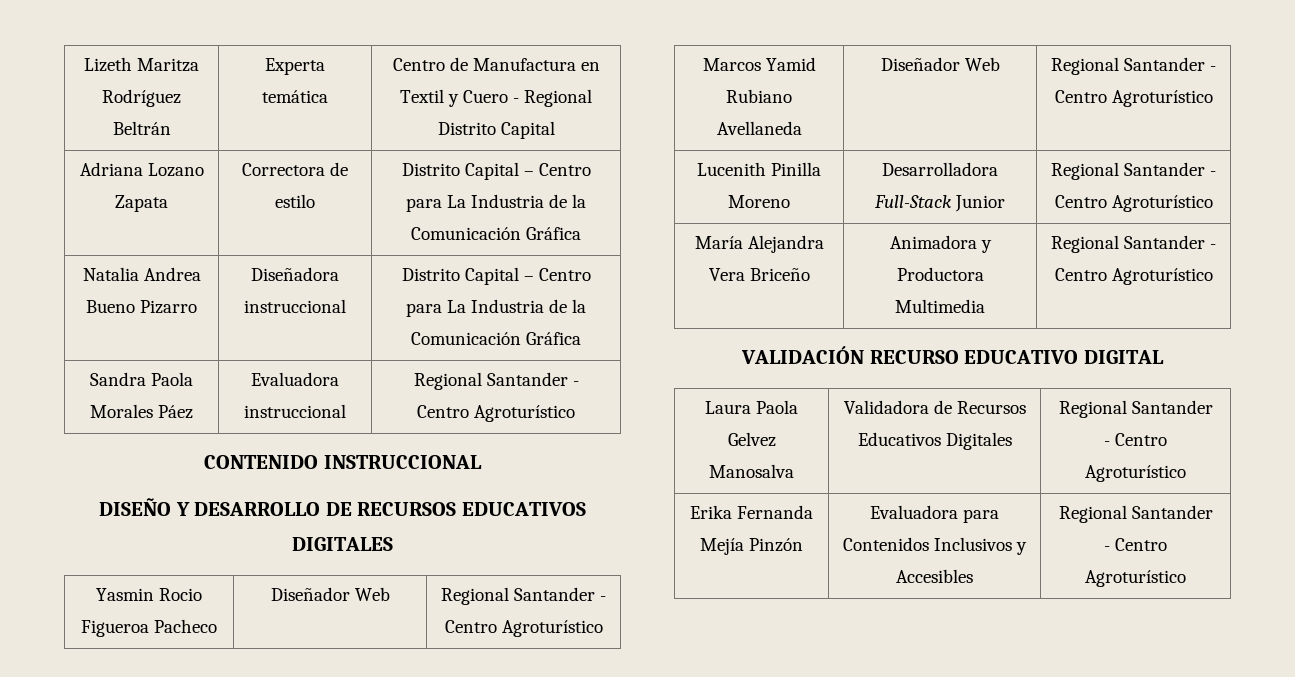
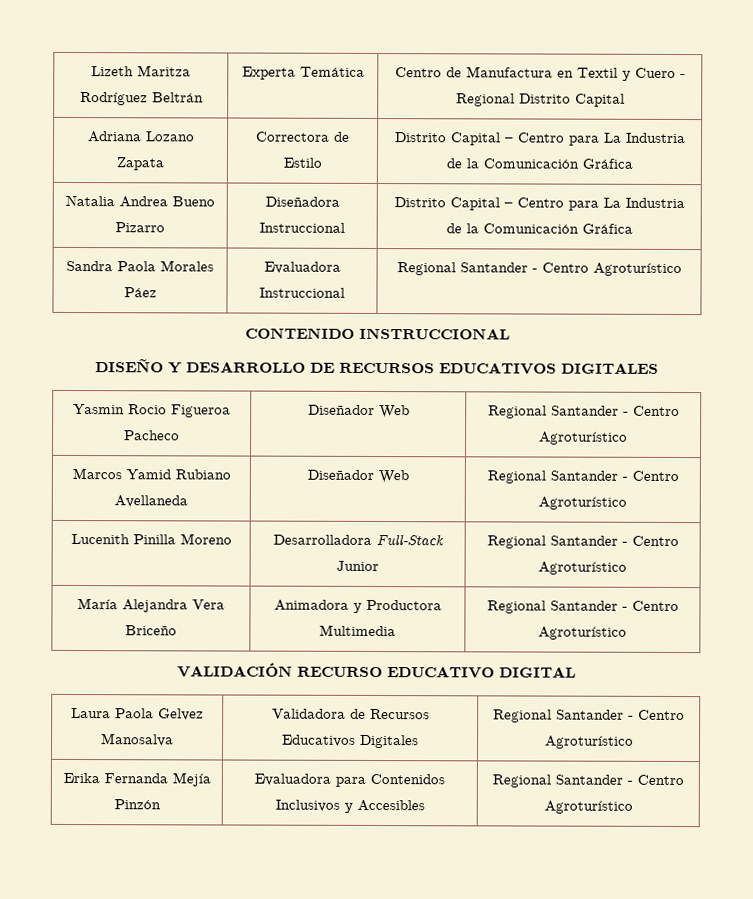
- Lizeth Maritza Rodríguez Beltrán | Experta temática | Centro de Manufactura en Textil y Cuero - Regional Distrito Capital
+ Lizeth Maritza Rodríguez Beltrán | Experta Temática | Centro de Manufactura en Textil y Cuero - Regional Distrito Capital
- Adriana Lozano Zapata | Correctora de estilo | Distrito Capital – Centro para La Industria de la Comunicación Gráfica
+ Adriana Lozano Zapata | Correctora de Estilo | Distrito Capital – Centro para La Industria de la Comunicación Gráfica
- Natalia Andrea Bueno Pizarro | Diseñadora instruccional | Distrito Capital – Centro para La Industria de la Comunicación Gráfica
+ Natalia Andrea Bueno Pizarro | Diseñadora Instruccional | Distrito Capital – Centro para La Industria de la Comunicación Gráfica
- Sandra Paola Morales Páez | Evaluadora instruccional | Regional Santander - Centro Agroturístico
+ Sandra Paola Morales Páez | Evaluadora Instruccional | Regional Santander - Centro Agroturístico

